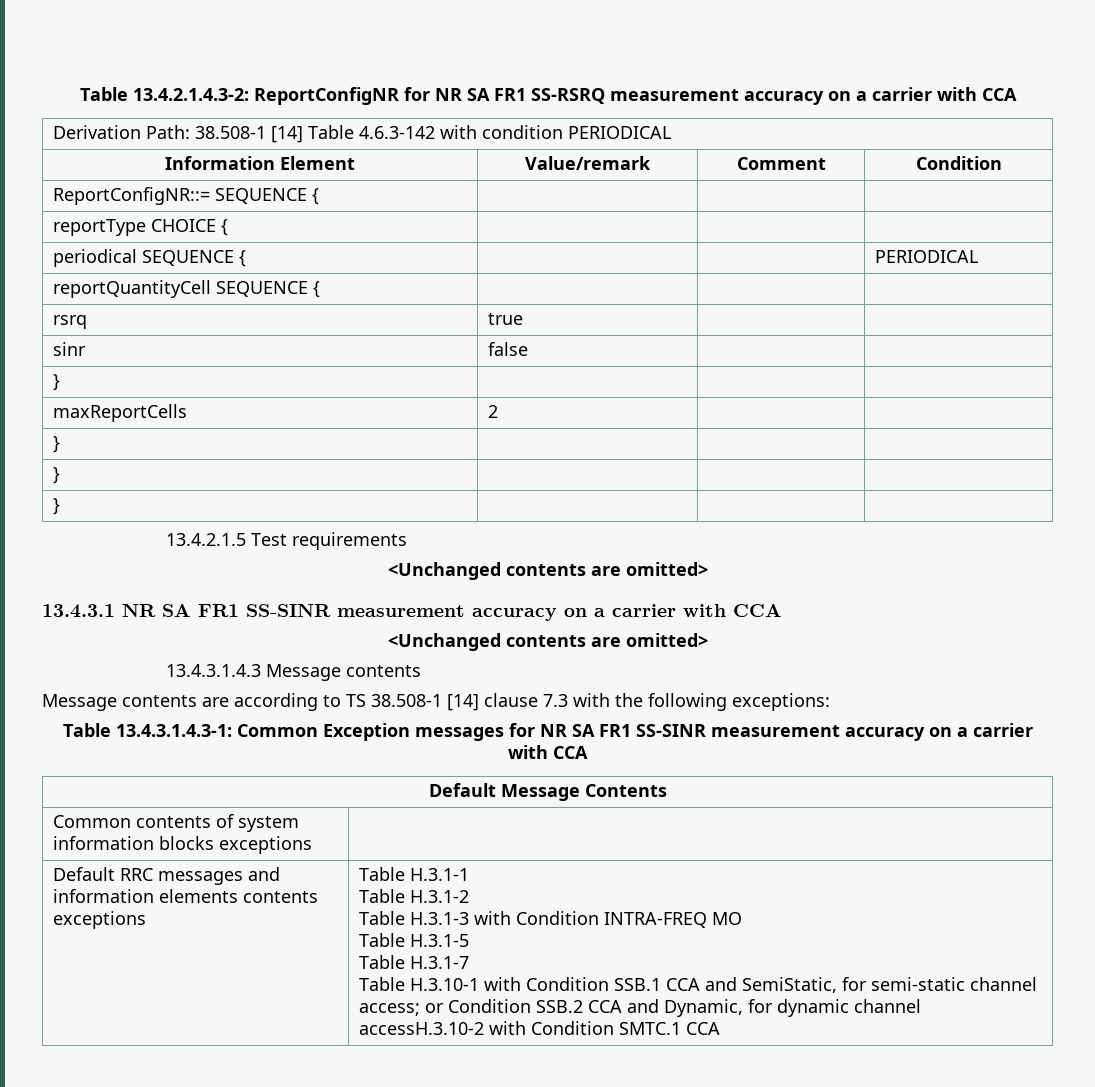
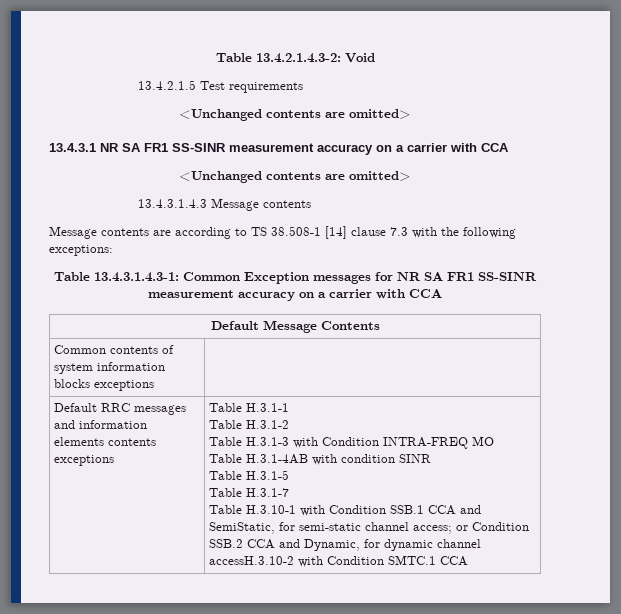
- Table 13.4.2.1.4.3-2: ReportConfigNR for NR SA FR1 SS-RSRQ measurement accuracy on a carrier with CCA
- Derivation Path: 38.508-1 [14] Table 4.6.3-142 with condition PERIODICAL
- Information Element | Value/remark | Comment | Condition
- ReportConfigNR::= SEQUENCE { | | |
- reportType CHOICE { | | |
- periodical SEQUENCE { | | | PERIODICAL
- reportQuantityCell SEQUENCE { | | |
- rsrq | true | |
- sinr | false | |
- } | | |
- maxReportCells | 2 | |
- } | | |
- } | | |
- } | | |
+ Table 13.4.2.1.4.3-2: Void
+ Table H.3.1-4AB with condition SINR

